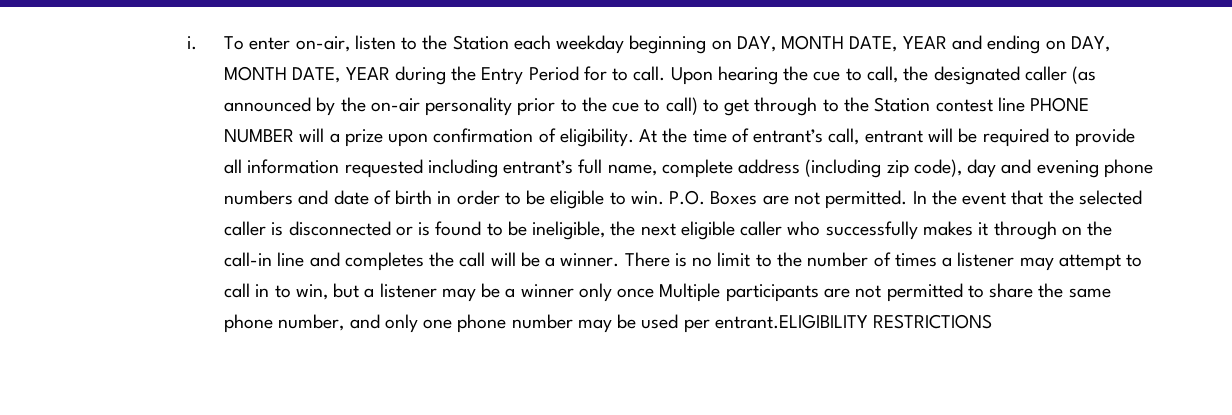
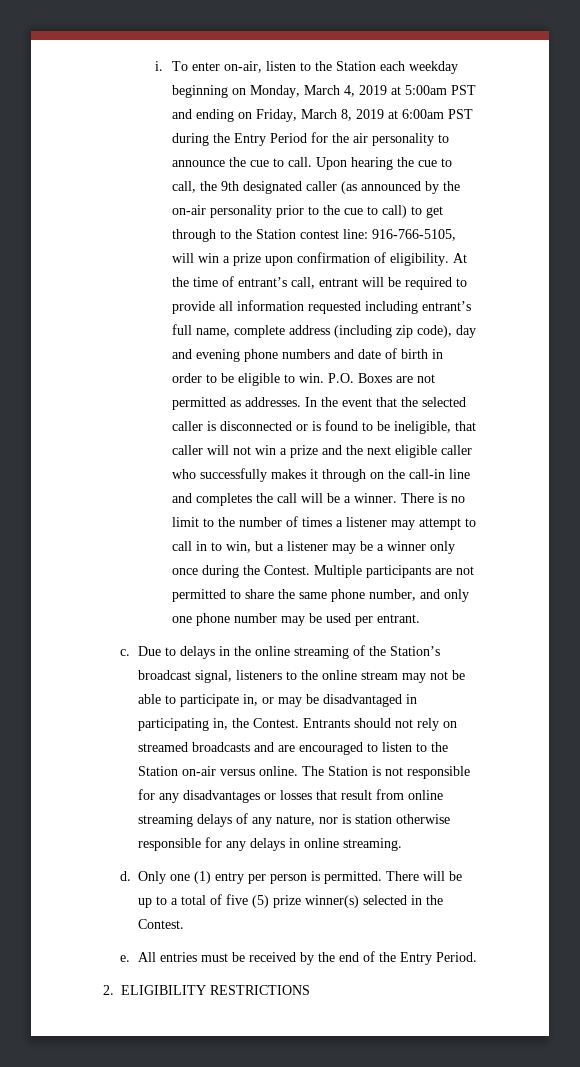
- To enter on-air, listen to the Station each weekday beginning on DAY, MONTH DATE, YEAR and ending on DAY, MONTH DATE, YEAR during the Entry Period for to call.
+ To enter on-air, listen to the Station each weekday beginning on Monday, March 4, 2019 at 5:00am PST and ending on Friday, March 8, 2019 at 6:00am PST during the Entry Period for the air personality to announce the cue to call.
- Upon hearing the cue to call, the designated caller (as announced by the on-air personality prior to the cue to call) to get through to the Station contest line PHONE NUMBER will a prize upon confirmation of eligibility.
+ Upon hearing the cue to call, the 9th designated caller (as announced by the on-air personality prior to the cue to call) to get through to the Station contest line: 916-766-5105, will win a prize upon confirmation of eligibility.
- P.O. Boxes are not permitted.
+ P.O. Boxes are not permitted as addresses.
- In the event that the selected caller is disconnected or is found to be ineligible, the next eligible caller who successfully makes it through on the call-in line and completes the call will be a winner.
+ In the event that the selected caller is disconnected or is found to be ineligible, that caller will not win a prize and the next eligible caller who successfully makes it through on the call-in line and completes the call will be a winner.
- There is no limit to the number of times a listener may attempt to call in to win, but a listener may be a winner only once Multiple participants are not permitted to share the same phone number, and only one phone number may be used per entrant.ELIGIBILITY RESTRICTIONS
+ There is no limit to the number of times a listener may attempt to call in to win, but a listener may be a winner only once during the Contest. Multiple participants are not permitted to share the same phone number, and only one phone number may be used per entrant.
+ c. Due to delays in the online streaming of the Station’s broadcast signal, listeners to the online stream may not be able to participate in, or may be disadvantaged in participating in, the Contest. Entrants should not rely on streamed broadcasts and are encouraged to listen to the Station on-air versus online. The Station is not responsible for any disadvantages or losses that result from online streaming delays of any nature, nor is station otherwise responsible for any delays in online streaming.
+ d. Only one (1) entry per person is permitted. There will be up to a total of five (5) prize winner(s) selected in the Contest.
+ e. All entries must be received by the end of the Entry Period.
+ 2. ELIGIBILITY RESTRICTIONS

